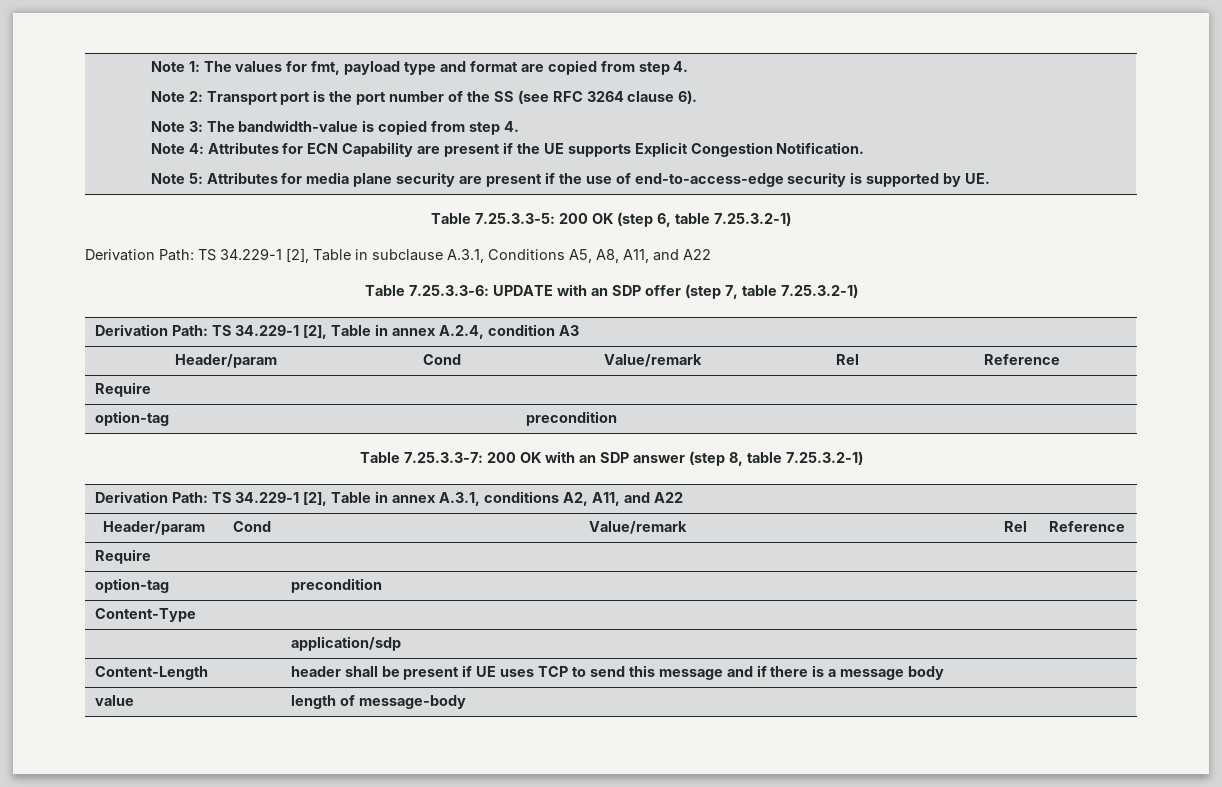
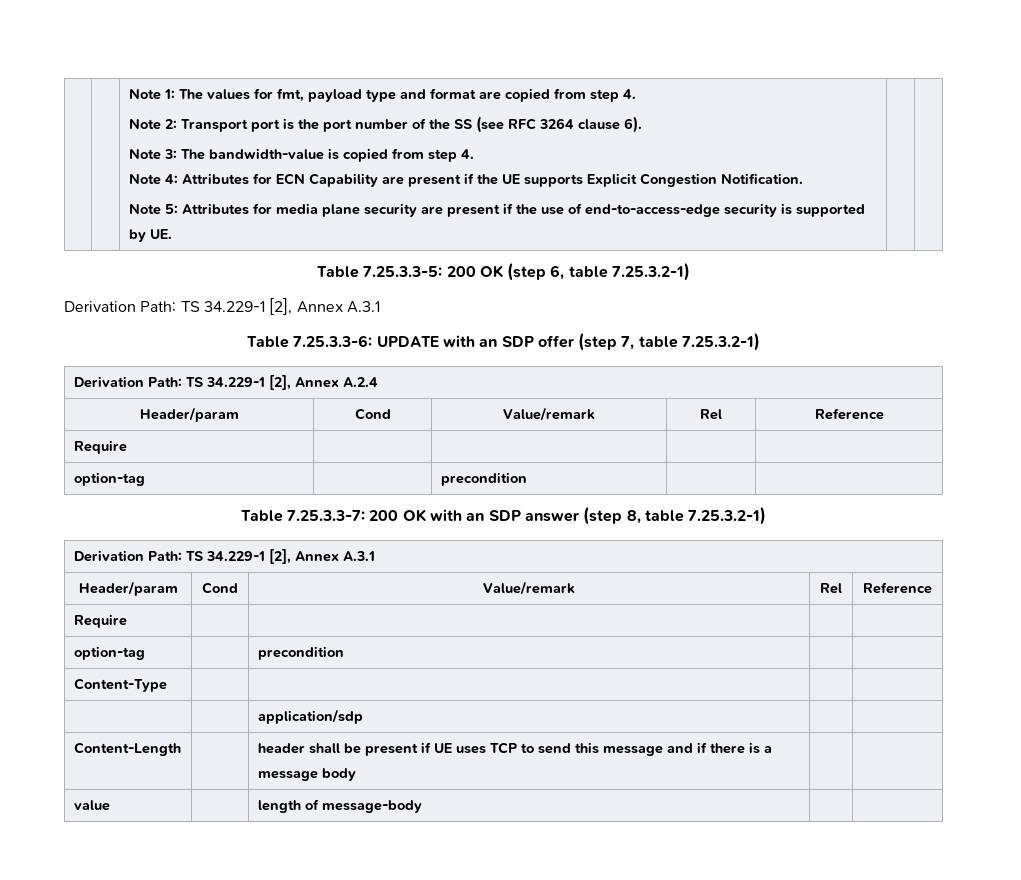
  Table 7.25.3.3-5: 200 OK (step 6, table 7.25.3.2-1)
- Derivation Path: TS 34.229-1 [2], Table in subclause A.3.1, Conditions A5, A8, A11, and A22
+ Derivation Path: TS 34.229-1 [2], Annex A.3.1
- Derivation Path: TS 34.229-1 [2], Table in annex A.2.4, condition A3
+ Derivation Path: TS 34.229-1 [2], Annex A.2.4
  Table 7.25.3.3-7: 200 OK with an SDP answer (step 8, table 7.25.3.2-1)
- Derivation Path: TS 34.229-1 [2], Table in annex A.3.1, conditions A2, A11, and A22
+ Derivation Path: TS 34.229-1 [2], Annex A.3.1

